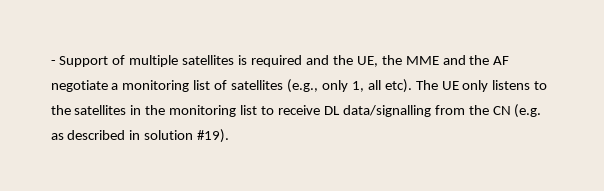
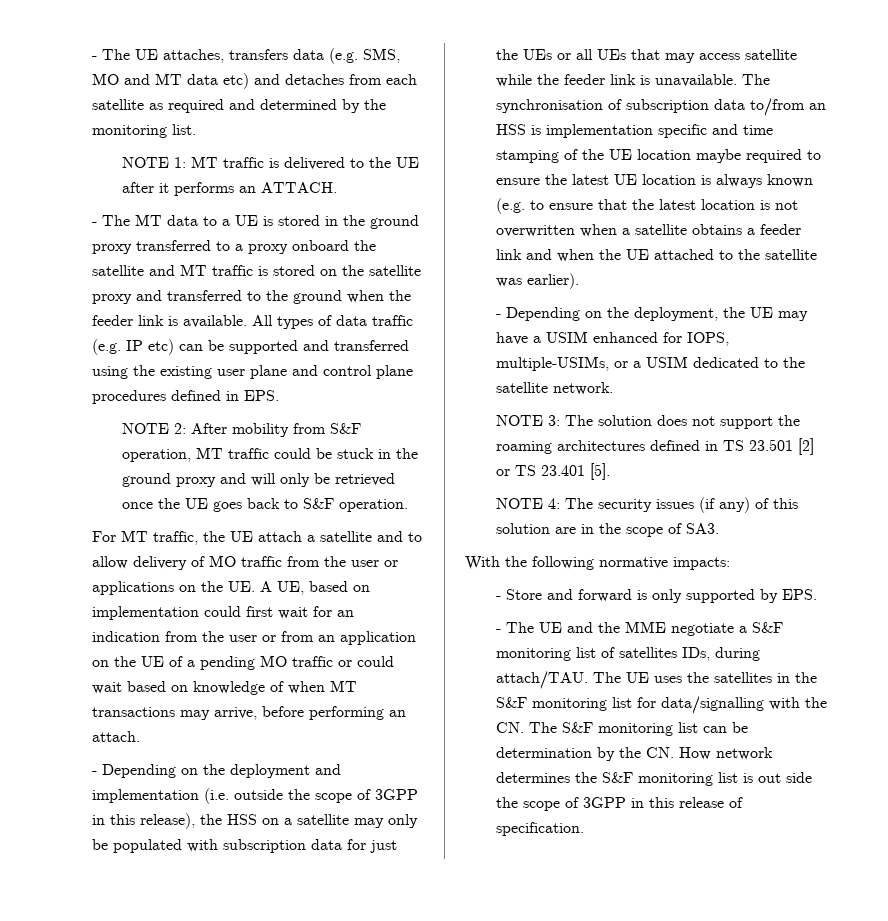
- - Support of multiple satellites is required and the UE, the MME and the AF negotiate a monitoring list of satellites (e.g., only 1, all etc). The UE only listens to the satellites in the monitoring list to receive DL data/signalling from the CN (e.g. as described in solution #19).
+ - The UE attaches, transfers data (e.g. SMS, MO and MT data etc) and detaches from each satellite as required and determined by the monitoring list.
+ NOTE 1: MT traffic is delivered to the UE after it performs an ATTACH.
+ - The MT data to a UE is stored in the ground proxy transferred to a proxy onboard the satellite and MT traffic is stored on the satellite proxy and transferred to the ground when the feeder link is available. All types of data traffic (e.g. IP etc) can be supported and transferred using the existing user plane and control plane procedures defined in EPS.
+ NOTE 2: After mobility from S&F operation, MT traffic could be stuck in the ground proxy and will only be retrieved once the UE goes back to S&F operation.
+ For MT traffic, the UE attach a satellite and to allow delivery of MO traffic from the user or applications on the UE. A UE, based on implementation could first wait for an indication from the user or from an application on the UE of a pending MO traffic or could wait based on knowledge of when MT transactions may arrive, before performing an attach.
+ - Depending on the deployment and implementation (i.e. outside the scope of 3GPP in this release), the HSS on a satellite may only be populated with subscription data for just the UEs or all UEs that may access satellite while the feeder link is unavailable. The synchronisation of subscription data to/from an HSS is implementation specific and time stamping of the UE location maybe required to ensure the latest UE location is always known (e.g. to ensure that the latest location is not overwritten when a satellite obtains a feeder link and when the UE attached to the satellite was earlier).
+ - Depending on the deployment, the UE may have a USIM enhanced for IOPS, multiple-USIMs, or a USIM dedicated to the satellite network.
+ NOTE 3: The solution does not support the roaming architectures defined in TS 23.501 [2] or TS 23.401 [5].
+ NOTE 4: The security issues (if any) of this solution are in the scope of SA3.
+ With the following normative impacts:
+ - Store and forward is only supported by EPS.
+ - The UE and the MME negotiate a S&F monitoring list of satellites IDs, during attach/TAU. The UE uses the satellites in the S&F monitoring list for data/signalling with the CN. The S&F monitoring list can be determination by the CN. How network determines the S&F monitoring list is out side the scope of 3GPP in this release of specification.

